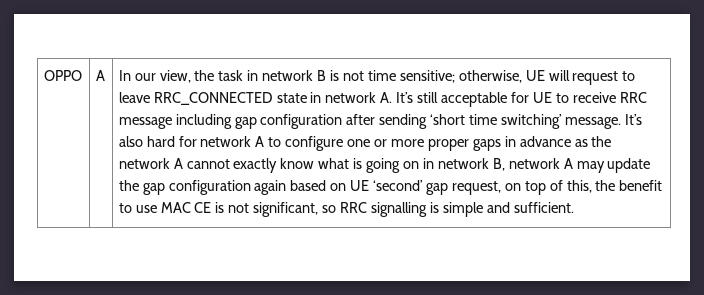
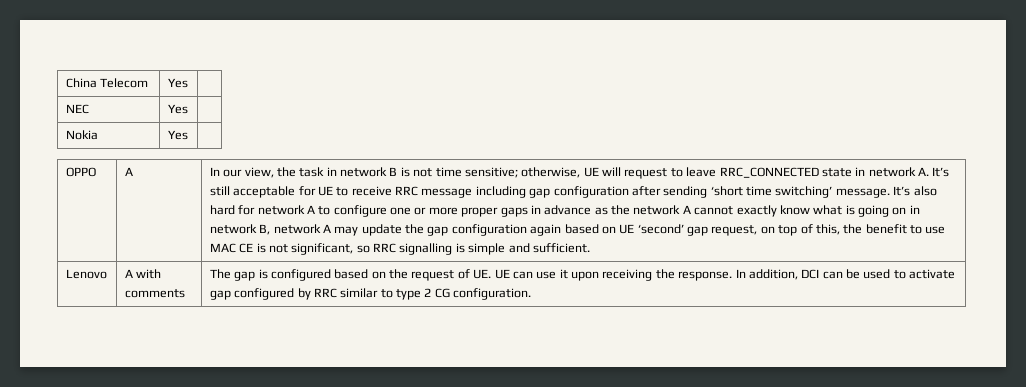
+ China Telecom | Yes |
+ NEC | Yes |
+ Nokia | Yes |
+ Lenovo | A with comments | The gap is configured based on the request of UE. UE can use it upon receiving the response. In addition, DCI can be used to activate gap configured by RRC similar to type 2 CG configuration.

